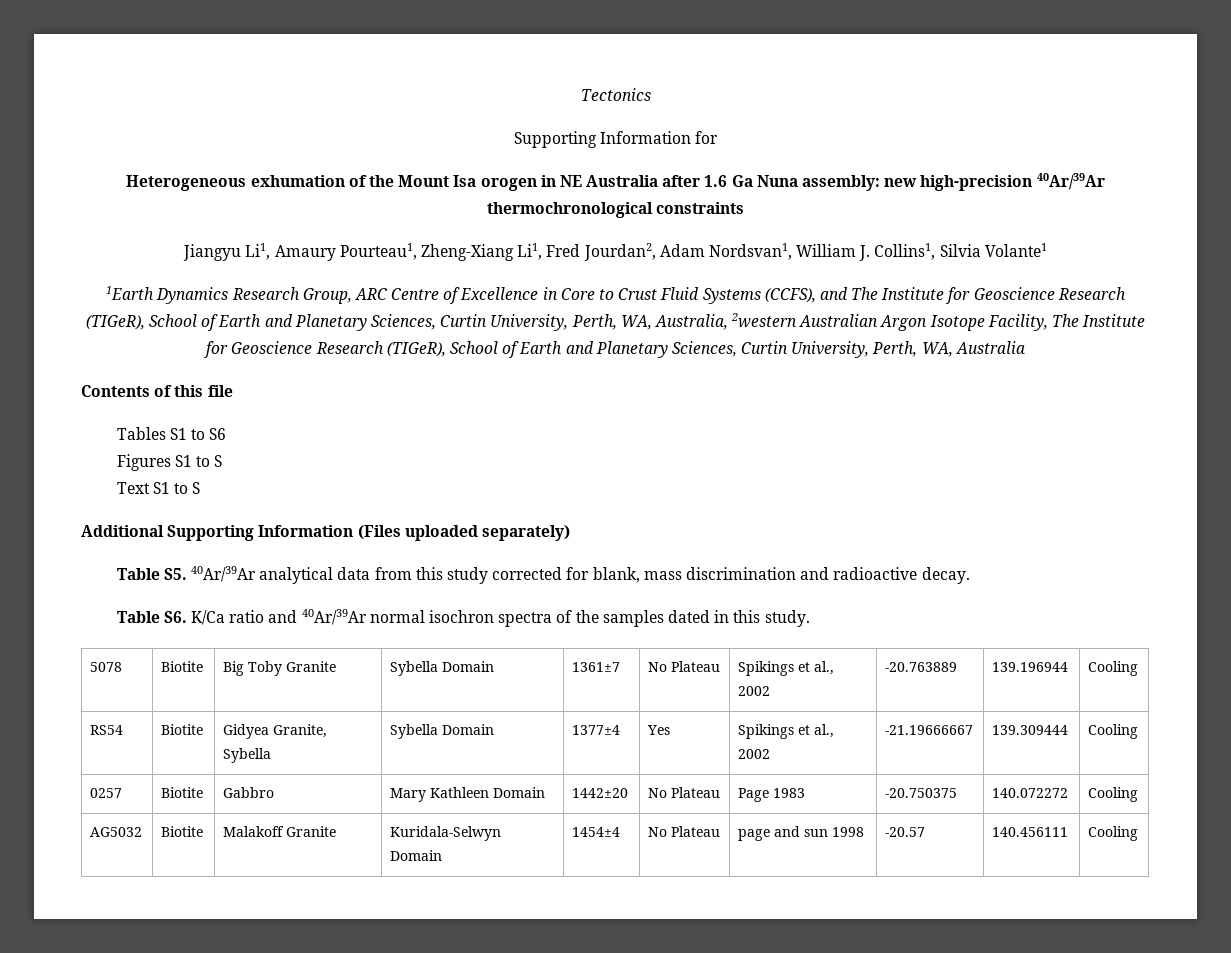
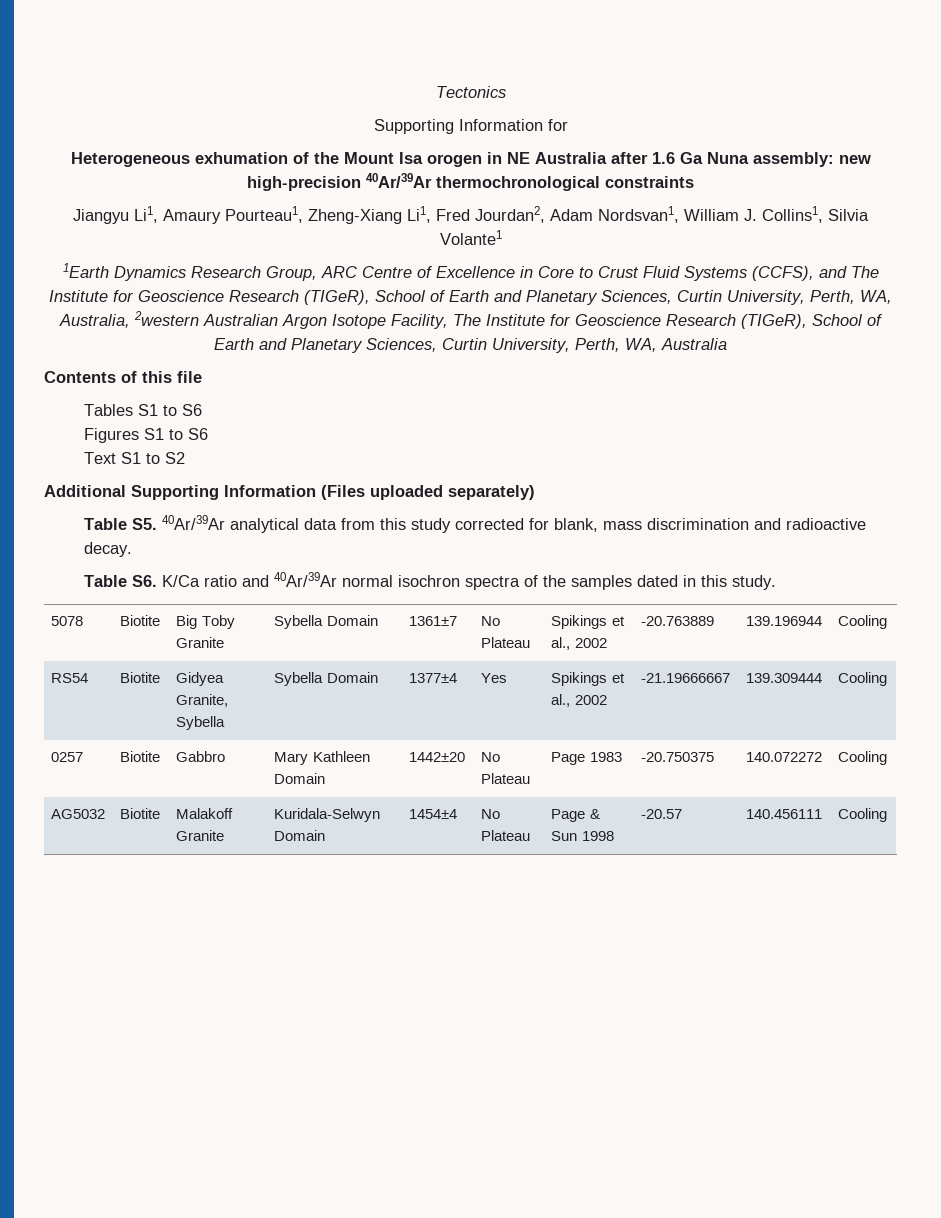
- Figures S1 to S
+ Figures S1 to S6
- Text S1 to S
+ Text S1 to S2
- AG5032 | Biotite | Malakoff Granite | Kuridala-Selwyn Domain | 1454±4 | No Plateau | page and sun 1998 | -20.57 | 140.456111 | Cooling
+ AG5032 | Biotite | Malakoff Granite | Kuridala-Selwyn Domain | 1454±4 | No Plateau | Page & Sun 1998 | -20.57 | 140.456111 | Cooling

